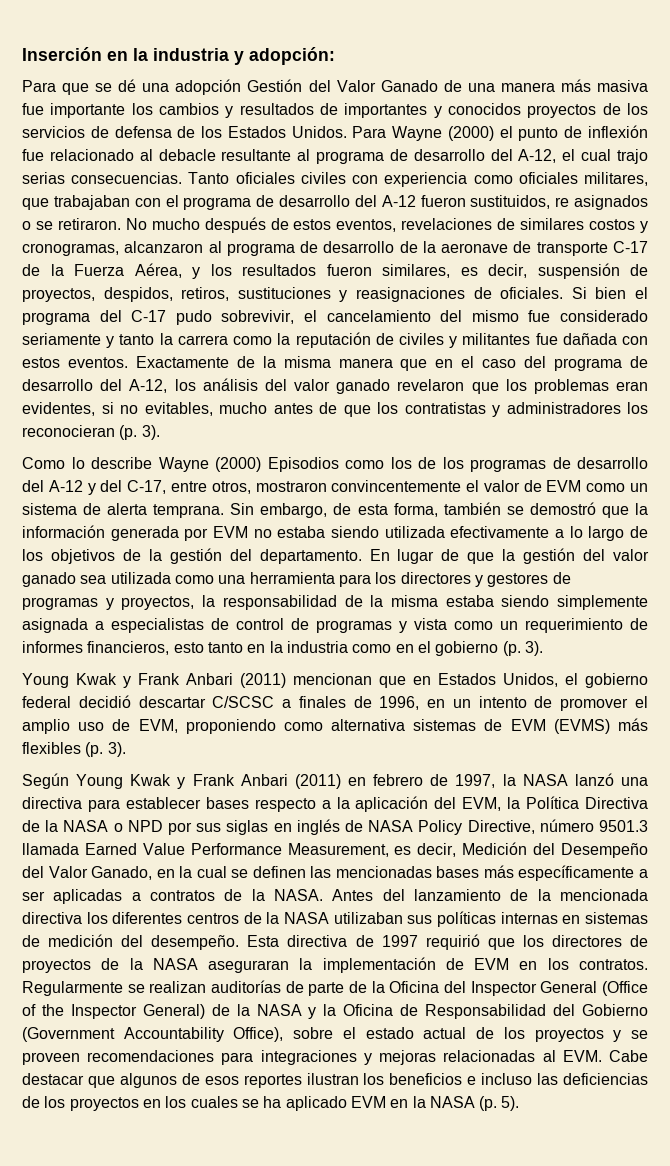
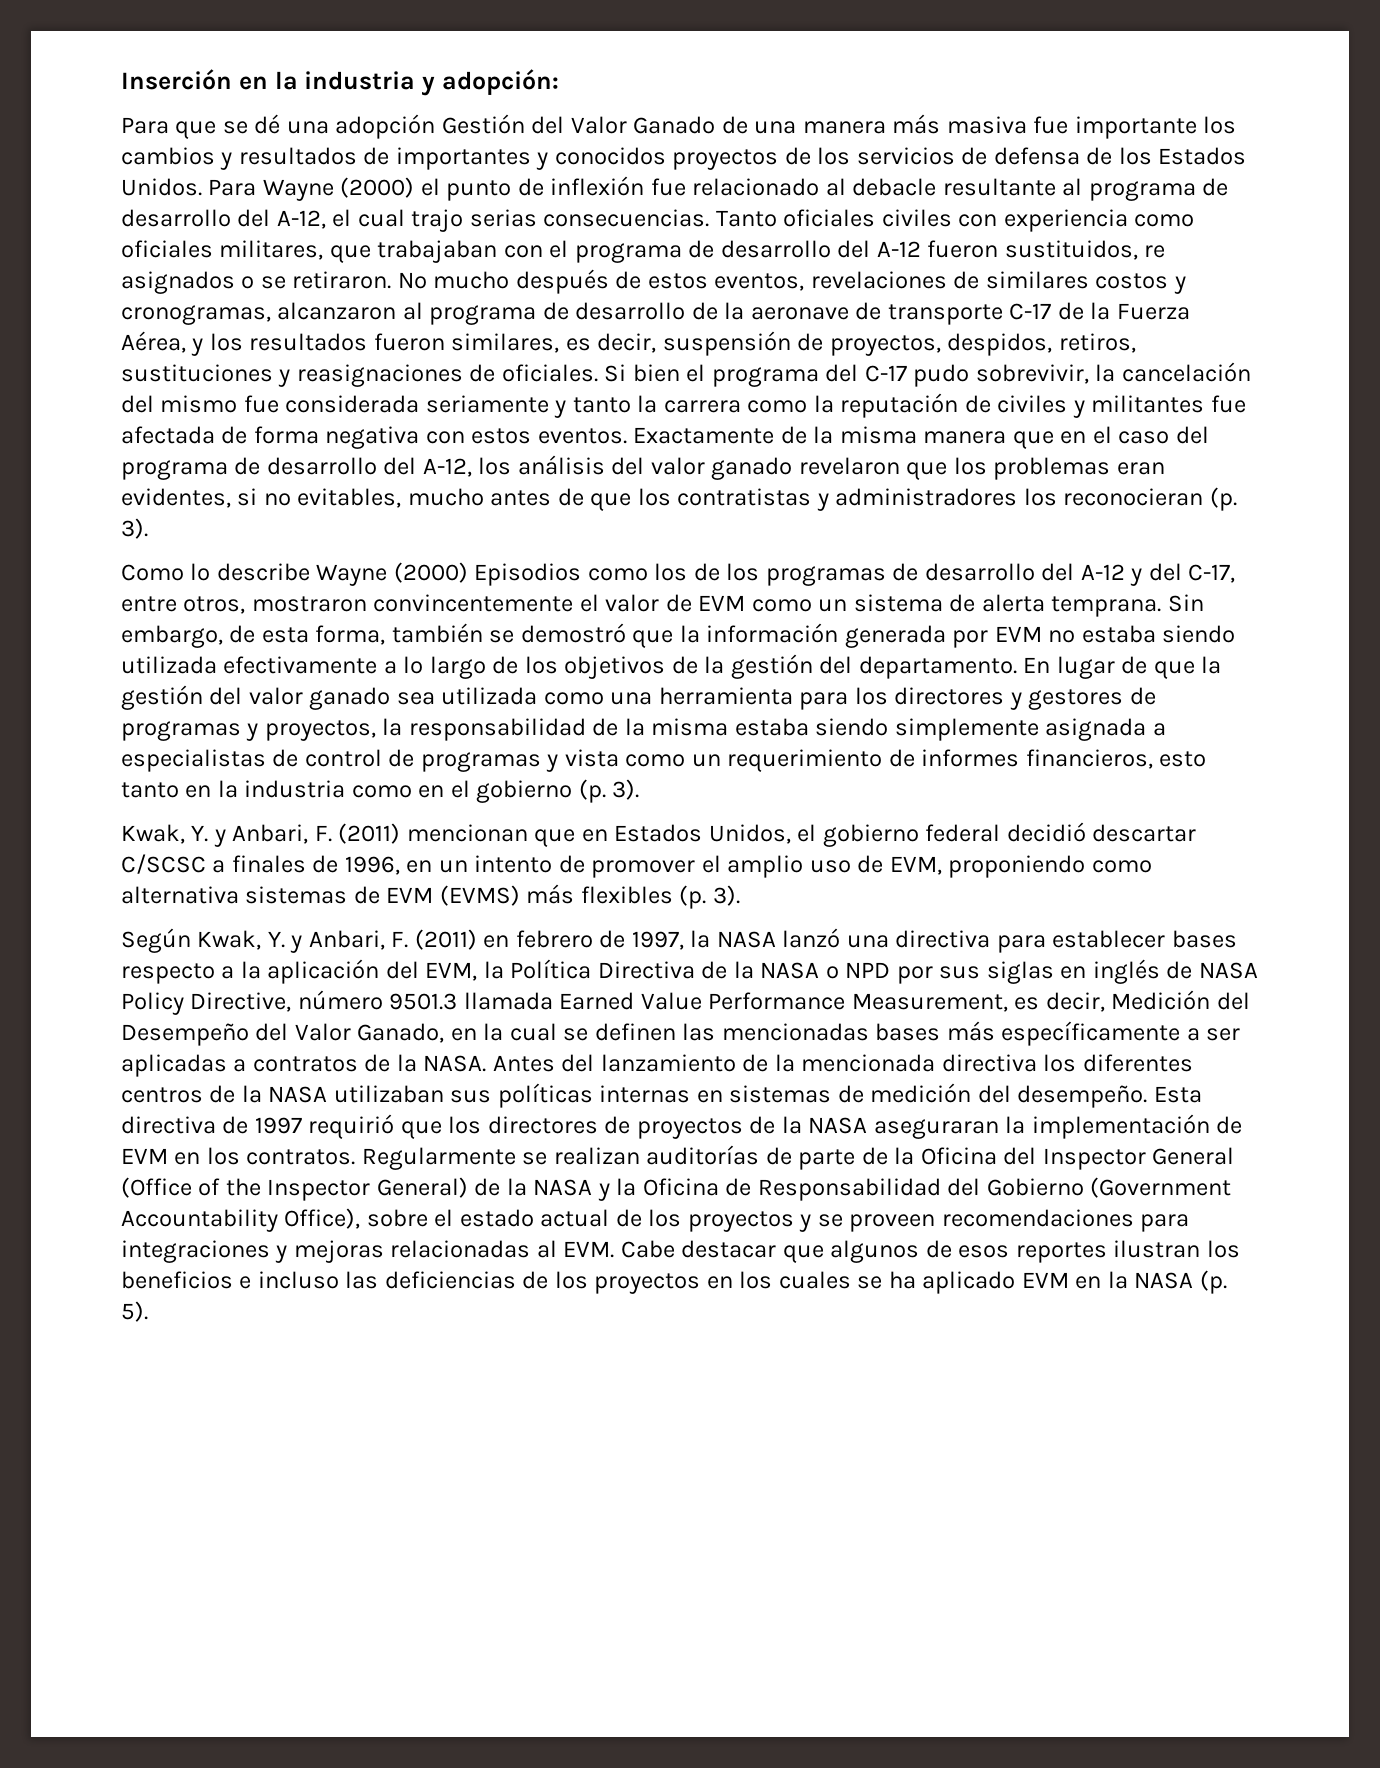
- Si bien el programa del C-17 pudo sobrevivir, el cancelamiento del mismo fue considerado seriamente y tanto la carrera como la reputación de civiles y militantes fue dañada con estos eventos.
+ Si bien el programa del C-17 pudo sobrevivir, la cancelación del mismo fue considerada seriamente y tanto la carrera como la reputación de civiles y militantes fue afectada de forma negativa con estos eventos.
- Young Kwak y Frank Anbari (2011) mencionan que en Estados Unidos, el gobierno federal decidió descartar C/SCSC a finales de 1996, en un intento de promover el amplio uso de EVM, proponiendo como alternativa sistemas de EVM (EVMS) más flexibles (p. 3).
+ Kwak, Y. y Anbari, F. (2011) mencionan que en Estados Unidos, el gobierno federal decidió descartar C/SCSC a finales de 1996, en un intento de promover el amplio uso de EVM, proponiendo como alternativa sistemas de EVM (EVMS) más flexibles (p. 3).
- Según Young Kwak y Frank Anbari (2011) en febrero de 1997, la NASA lanzó una directiva para establecer bases respecto a la aplicación del EVM, la Política Directiva de la NASA o NPD por sus siglas en inglés de NASA Policy Directive, número 9501.3 llamada Earned Value Performance Measurement, es decir, Medición del Desempeño del Valor Ganado, en la cual se definen las mencionadas bases más específicamente a ser aplicadas a contratos de la NASA.
+ Según Kwak, Y. y Anbari, F. (2011) en febrero de 1997, la NASA lanzó una directiva para establecer bases respecto a la aplicación del EVM, la Política Directiva de la NASA o NPD por sus siglas en inglés de NASA Policy Directive, número 9501.3 llamada Earned Value Performance Measurement, es decir, Medición del Desempeño del Valor Ganado, en la cual se definen las mencionadas bases más específicamente a ser aplicadas a contratos de la NASA.

